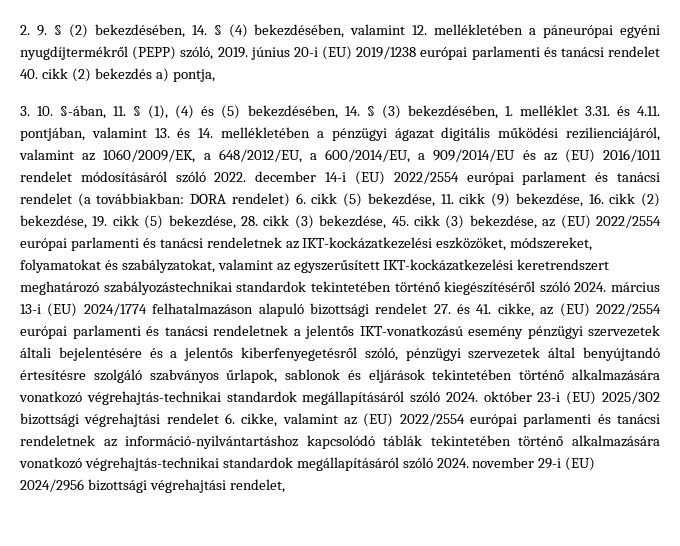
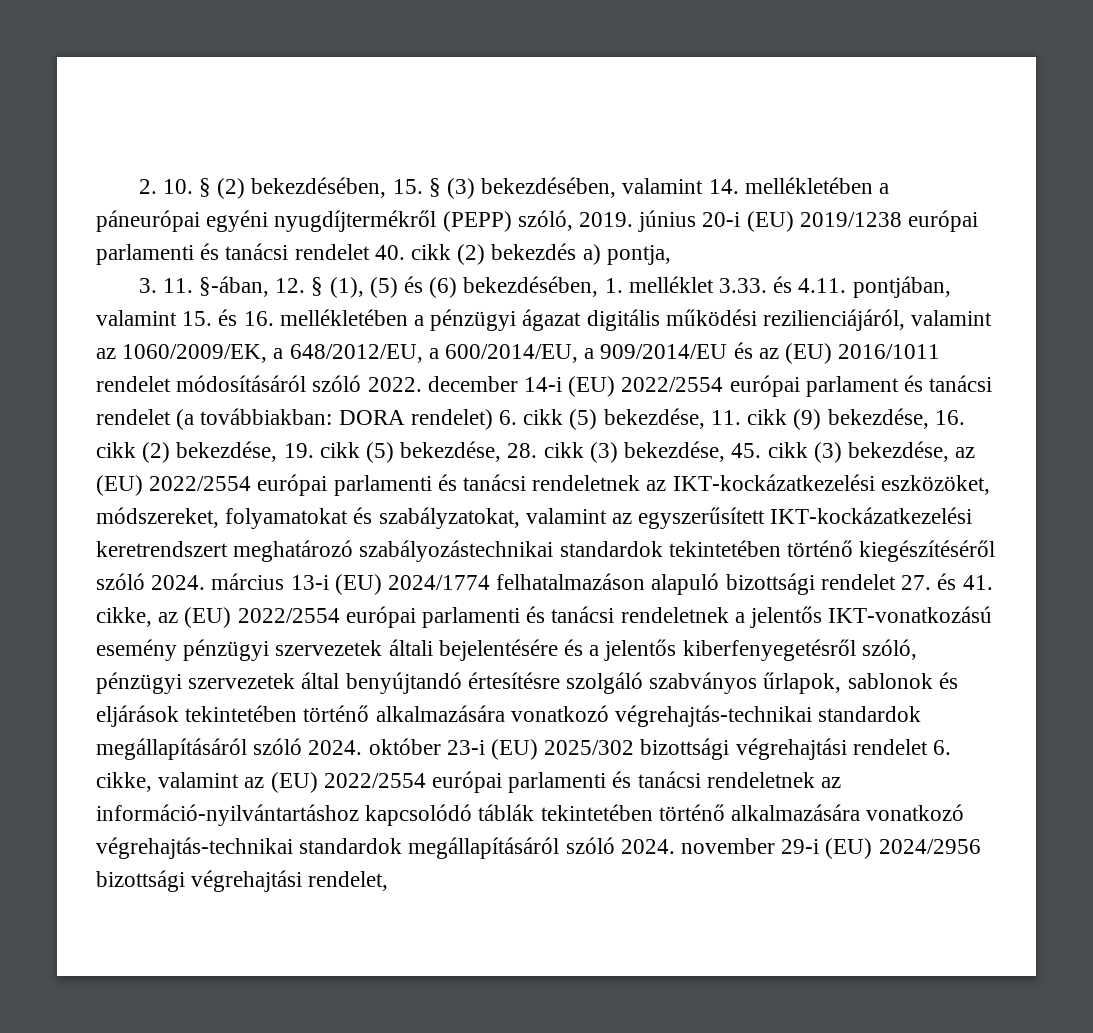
- 2. 9. § (2) bekezdésében, 14. § (4) bekezdésében, valamint 12. mellékletében a páneurópai egyéni nyugdíjtermékről (PEPP) szóló, 2019. június 20-i (EU) 2019/1238 európai parlamenti és tanácsi rendelet 40. cikk (2) bekezdés a) pontja,
+ 2. 10. § (2) bekezdésében, 15. § (3) bekezdésében, valamint 14. mellékletében a páneurópai egyéni nyugdíjtermékről (PEPP) szóló, 2019. június 20-i (EU) 2019/1238 európai parlamenti és tanácsi rendelet 40. cikk (2) bekezdés a) pontja,
- 3. 10. §-ában, 11. § (1), (4) és (5) bekezdésében, 14. § (3) bekezdésében, 1. melléklet 3.31. és 4.11. pontjában, valamint 13. és 14. mellékletében a pénzügyi ágazat digitális működési rezilienciájáról, valamint az 1060/2009/EK, a 648/2012/EU, a 600/2014/EU, a 909/2014/EU és az (EU) 2016/1011 rendelet módosításáról szóló 2022. december 14-i (EU) 2022/2554 európai parlament és tanácsi rendelet (a továbbiakban:
+ 3. 11. §-ában, 12. § (1), (5) és (6) bekezdésében, 1. melléklet 3.33. és 4.11. pontjában, valamint 15. és 16. mellékletében a pénzügyi ágazat digitális működési rezilienciájáról, valamint az 1060/2009/EK, a 648/2012/EU, a 600/2014/EU, a 909/2014/EU és az (EU) 2016/1011 rendelet módosításáról szóló 2022. december 14-i (EU) 2022/2554 európai parlament és tanácsi rendelet (a továbbiakban:

